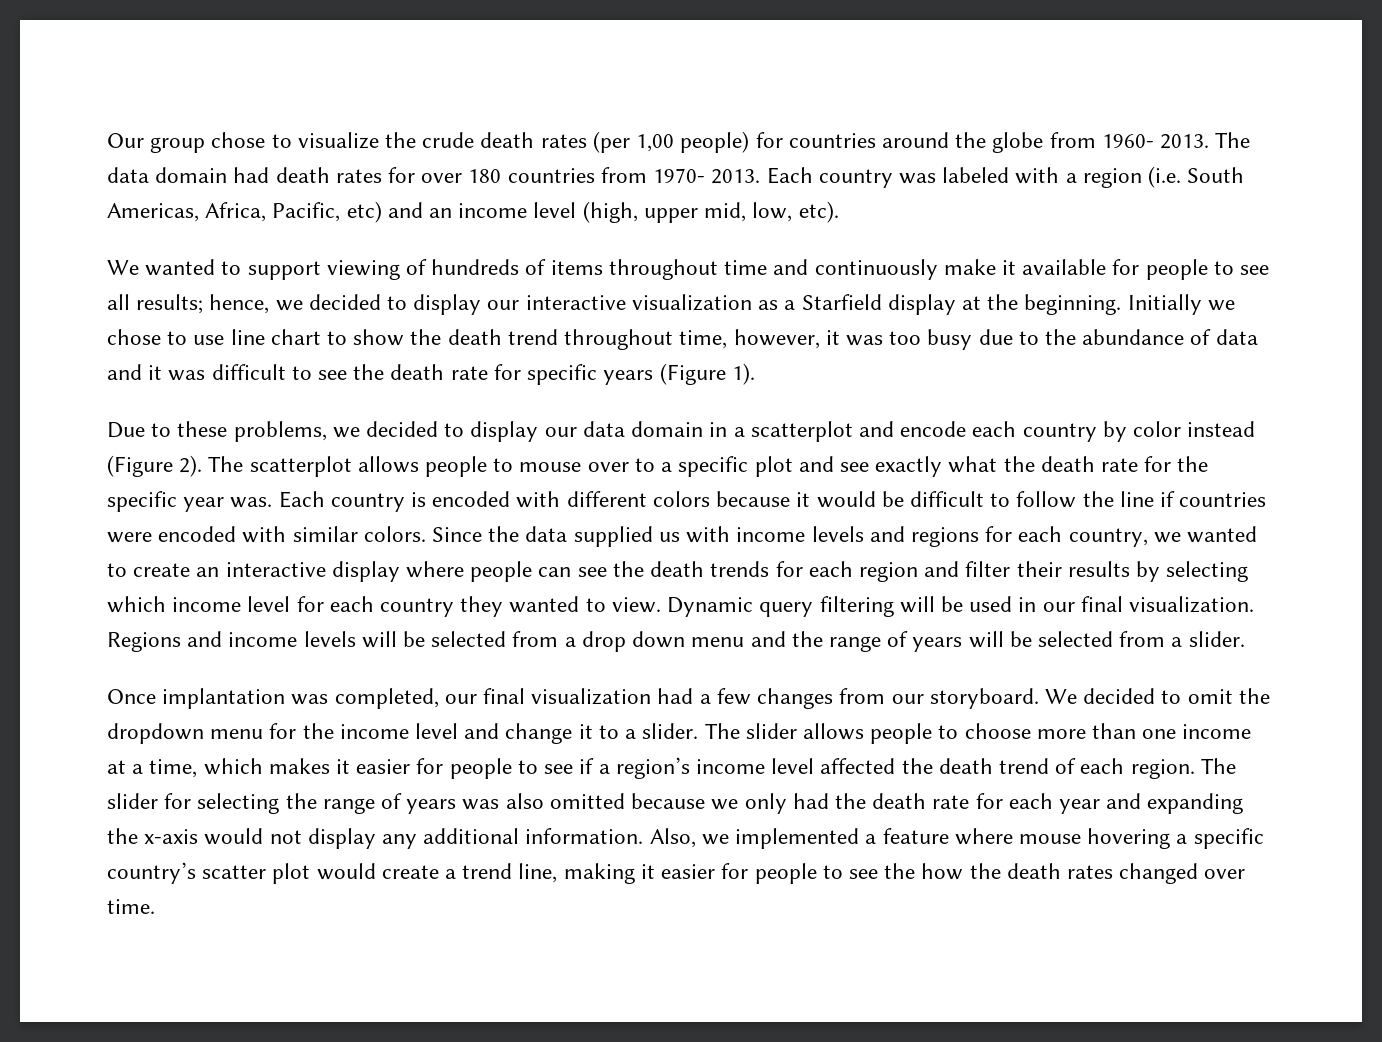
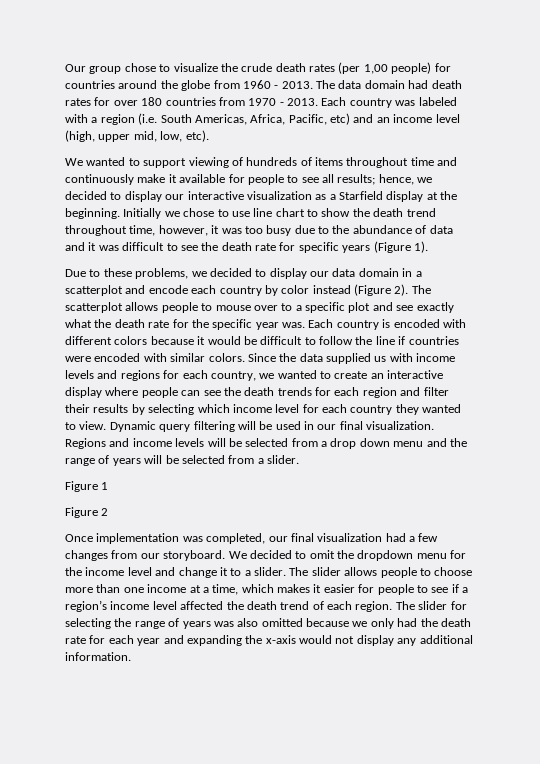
- Our group chose to visualize the crude death rates (per 1,00 people) for countries around the globe from 1960- 2013.
+ Our group chose to visualize the crude death rates (per 1,00 people) for countries around the globe from 1960 - 2013.
- The data domain had death rates for over 180 countries from 1970- 2013.
+ The data domain had death rates for over 180 countries from 1970 - 2013.
+ Figure 1
+ Figure 2
- Once implantation was completed, our final visualization had a few changes from our storyboard.
+ Once implementation was completed, our final visualization had a few changes from our storyboard.
- Also, we implemented a feature where mouse hovering a specific country’s scatter plot would create a trend line, making it easier for people to see the how the death rates changed over time.

